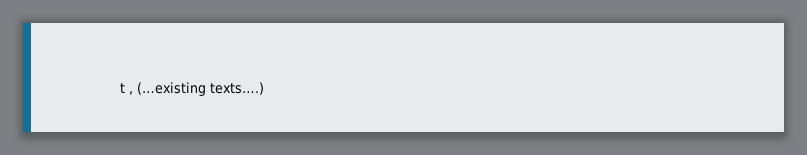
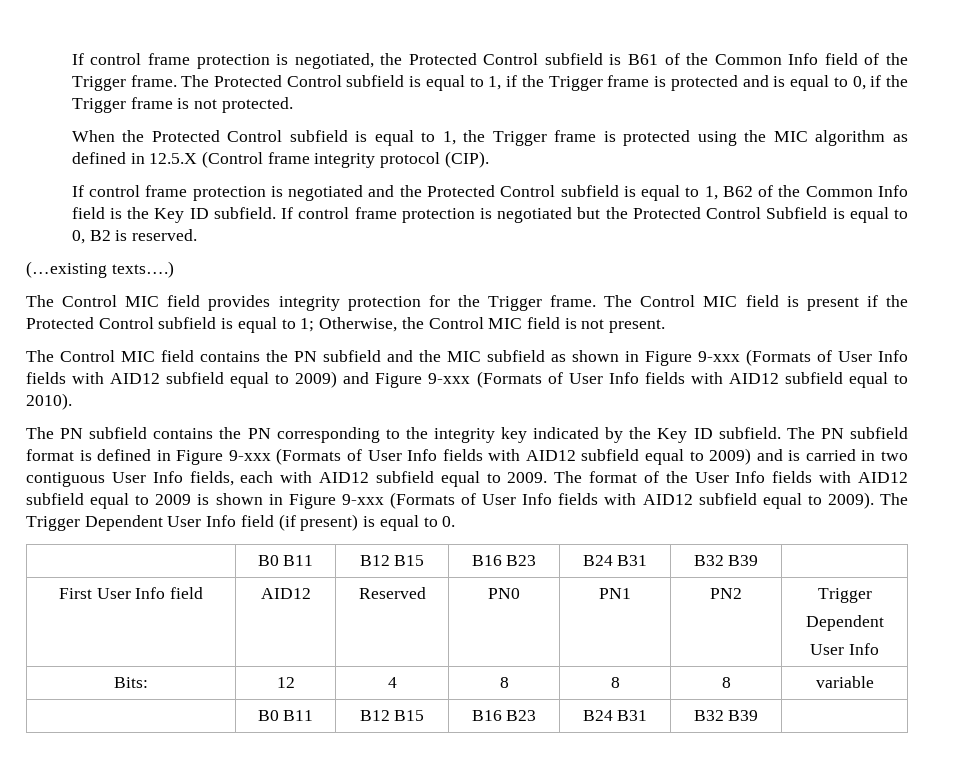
- t , (…existing texts….)
+ If control frame protection is negotiated, the Protected Control subfield is B61 of the Common Info field of the Trigger frame. The Protected Control subfield is equal to 1, if the Trigger frame is protected and is equal to 0, if the Trigger frame is not protected.
+ When the Protected Control subfield is equal to 1, the Trigger frame is protected using the MIC algorithm as defined in 12.5.X (Control frame integrity protocol (CIP).
+ If control frame protection is negotiated and the Protected Control subfield is equal to 1, B62 of the Common Info field is the Key ID subfield. If control frame protection is negotiated but the Protected Control Subfield is equal to 0, B2 is reserved.
+ (…existing texts….)
+ The Control MIC field provides integrity protection for the Trigger frame. The Control MIC field is present if the Protected Control subfield is equal to 1; Otherwise, the Control MIC field is not present.
+ The Control MIC field contains the PN subfield and the MIC subfield as shown in Figure 9-xxx (Formats of User Info fields with AID12 subfield equal to 2009) and Figure 9-xxx (Formats of User Info fields with AID12 subfield equal to 2010).
+ The PN subfield contains the PN corresponding to the integrity key indicated by the Key ID subfield. The PN subfield format is defined in Figure 9-xxx (Formats of User Info fields with AID12 subfield equal to 2009) and is carried in two contiguous User Info fields, each with AID12 subfield equal to 2009. The format of the User Info fields with AID12 subfield equal to 2009 is shown in Figure 9-xxx (Formats of User Info fields with AID12 subfield equal to 2009). The Trigger Dependent User Info field (if present) is equal to 0.
+ | B0 B11 | B12 B15 | B16 B23 | B24 B31 | B32 B39 |
+ First User Info field | AID12 | Reserved | PN0 | PN1 | PN2 | Trigger
+ Dependent
+ User Info
+ Bits: | 12 | 4 | 8 | 8 | 8 | variable
+ | B0 B11 | B12 B15 | B16 B23 | B24 B31 | B32 B39 |

